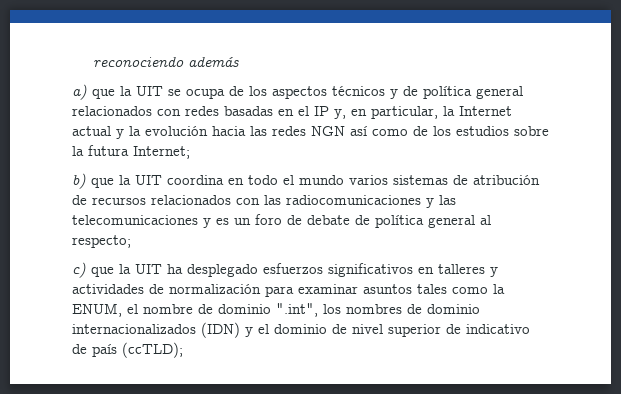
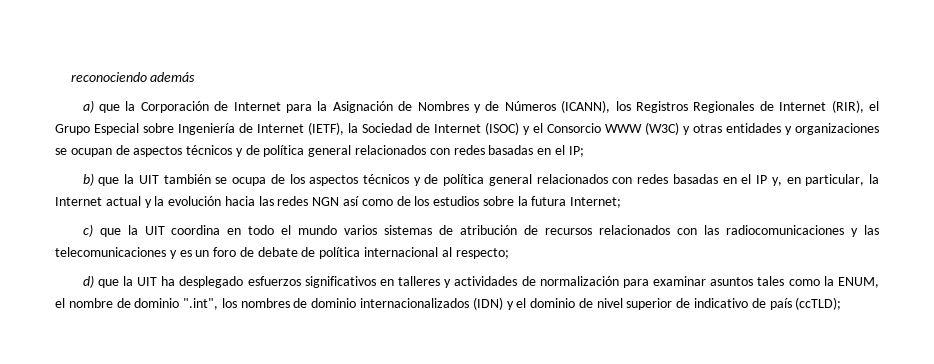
- a) que la UIT se ocupa de los aspectos técnicos y de política general relacionados con redes basadas en el IP y, en particular, la Internet actual y la evolución hacia las redes NGN así como de los estudios sobre la futura Internet;
+ a) que la Corporación de Internet para la Asignación de Nombres y de Números (ICANN), los Registros Regionales de Internet (RIR), el Grupo Especial sobre Ingeniería de Internet (IETF), la Sociedad de Internet (ISOC) y el Consorcio WWW (W3C) y otras entidades y organizaciones se ocupan de aspectos técnicos y de política general relacionados con redes basadas en el IP;
+ b) que la UIT también se ocupa de los aspectos técnicos y de política general relacionados con redes basadas en el IP y, en particular, la Internet actual y la evolución hacia las redes NGN así como de los estudios sobre la futura Internet;
- b) que la UIT coordina en todo el mundo varios sistemas de atribución de recursos relacionados con las radiocomunicaciones y las telecomunicaciones y es un foro de debate de política general al respecto;
+ c) que la UIT coordina en todo el mundo varios sistemas de atribución de recursos relacionados con las radiocomunicaciones y las telecomunicaciones y es un foro de debate de política internacional al respecto;
- c) que la UIT ha desplegado esfuerzos significativos en talleres y actividades de normalización para examinar asuntos tales como la ENUM, el nombre de dominio ".int", los nombres de dominio internacionalizados (IDN) y el dominio de nivel superior de indicativo de país (ccTLD);
+ d) que la UIT ha desplegado esfuerzos significativos en talleres y actividades de normalización para examinar asuntos tales como la ENUM, el nombre de dominio ".int", los nombres de dominio internacionalizados (IDN) y el dominio de nivel superior de indicativo de país (ccTLD);

